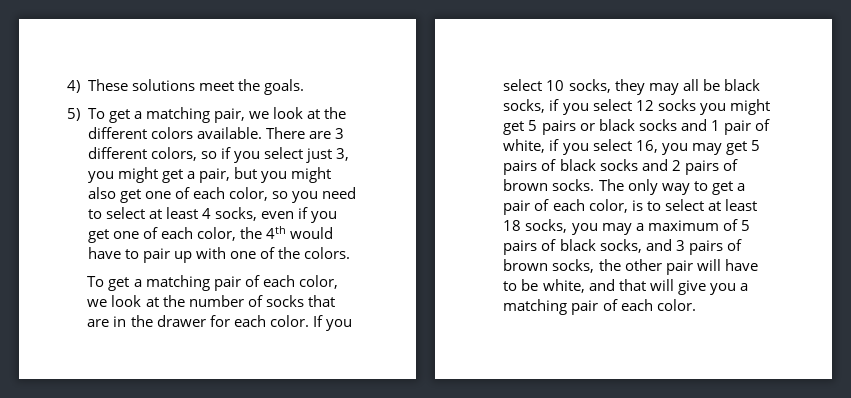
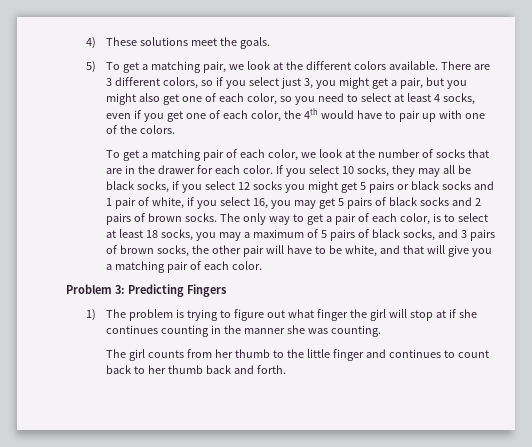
+ Problem 3: Predicting Fingers
+ 1) The problem is trying to figure out what finger the girl will stop at if she continues counting in the manner she was counting.
+ The girl counts from her thumb to the little finger and continues to count back to her thumb back and forth.

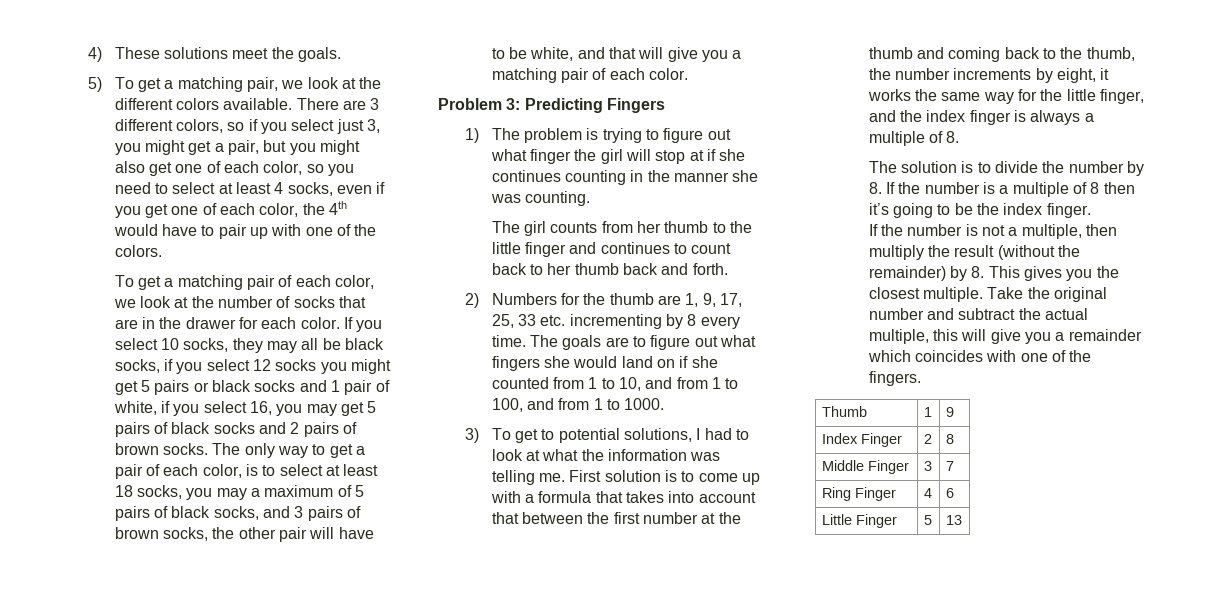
+ 2) Numbers for the thumb are 1, 9, 17, 25, 33 etc. incrementing by 8 every time. The goals are to figure out what fingers she would land on if she counted from 1 to 10, and from 1 to 100, and from 1 to 1000.
+ 3) To get to potential solutions, I had to look at what the information was telling me. First solution is to come up with a formula that takes into account that between the first number at the thumb and coming back to the thumb, the number increments by eight, it works the same way for the little finger, and the index finger is always a multiple of 8.
+ The solution is to divide the number by 8. If the number is a multiple of 8 then it’s going to be the index finger.
+ If the number is not a multiple, then multiply the result (without the remainder) by 8. This gives you the closest multiple. Take the original number and subtract the actual multiple, this will give you a remainder which coincides with one of the fingers.
+ Thumb | 1 | 9
+ Index Finger | 2 | 8
+ Middle Finger | 3 | 7
+ Ring Finger | 4 | 6
+ Little Finger | 5 | 13

